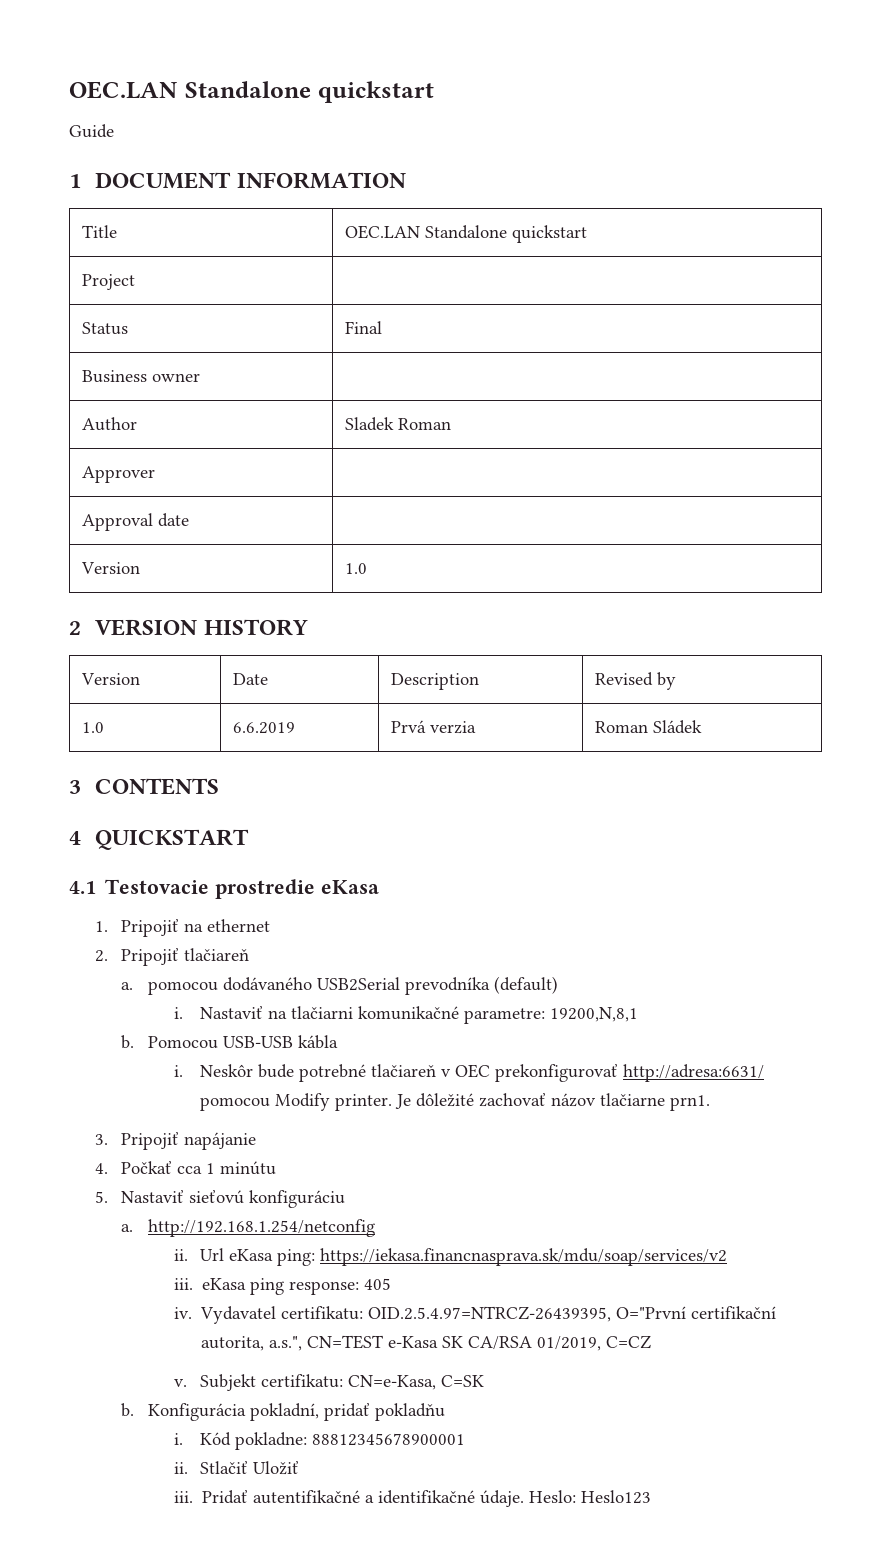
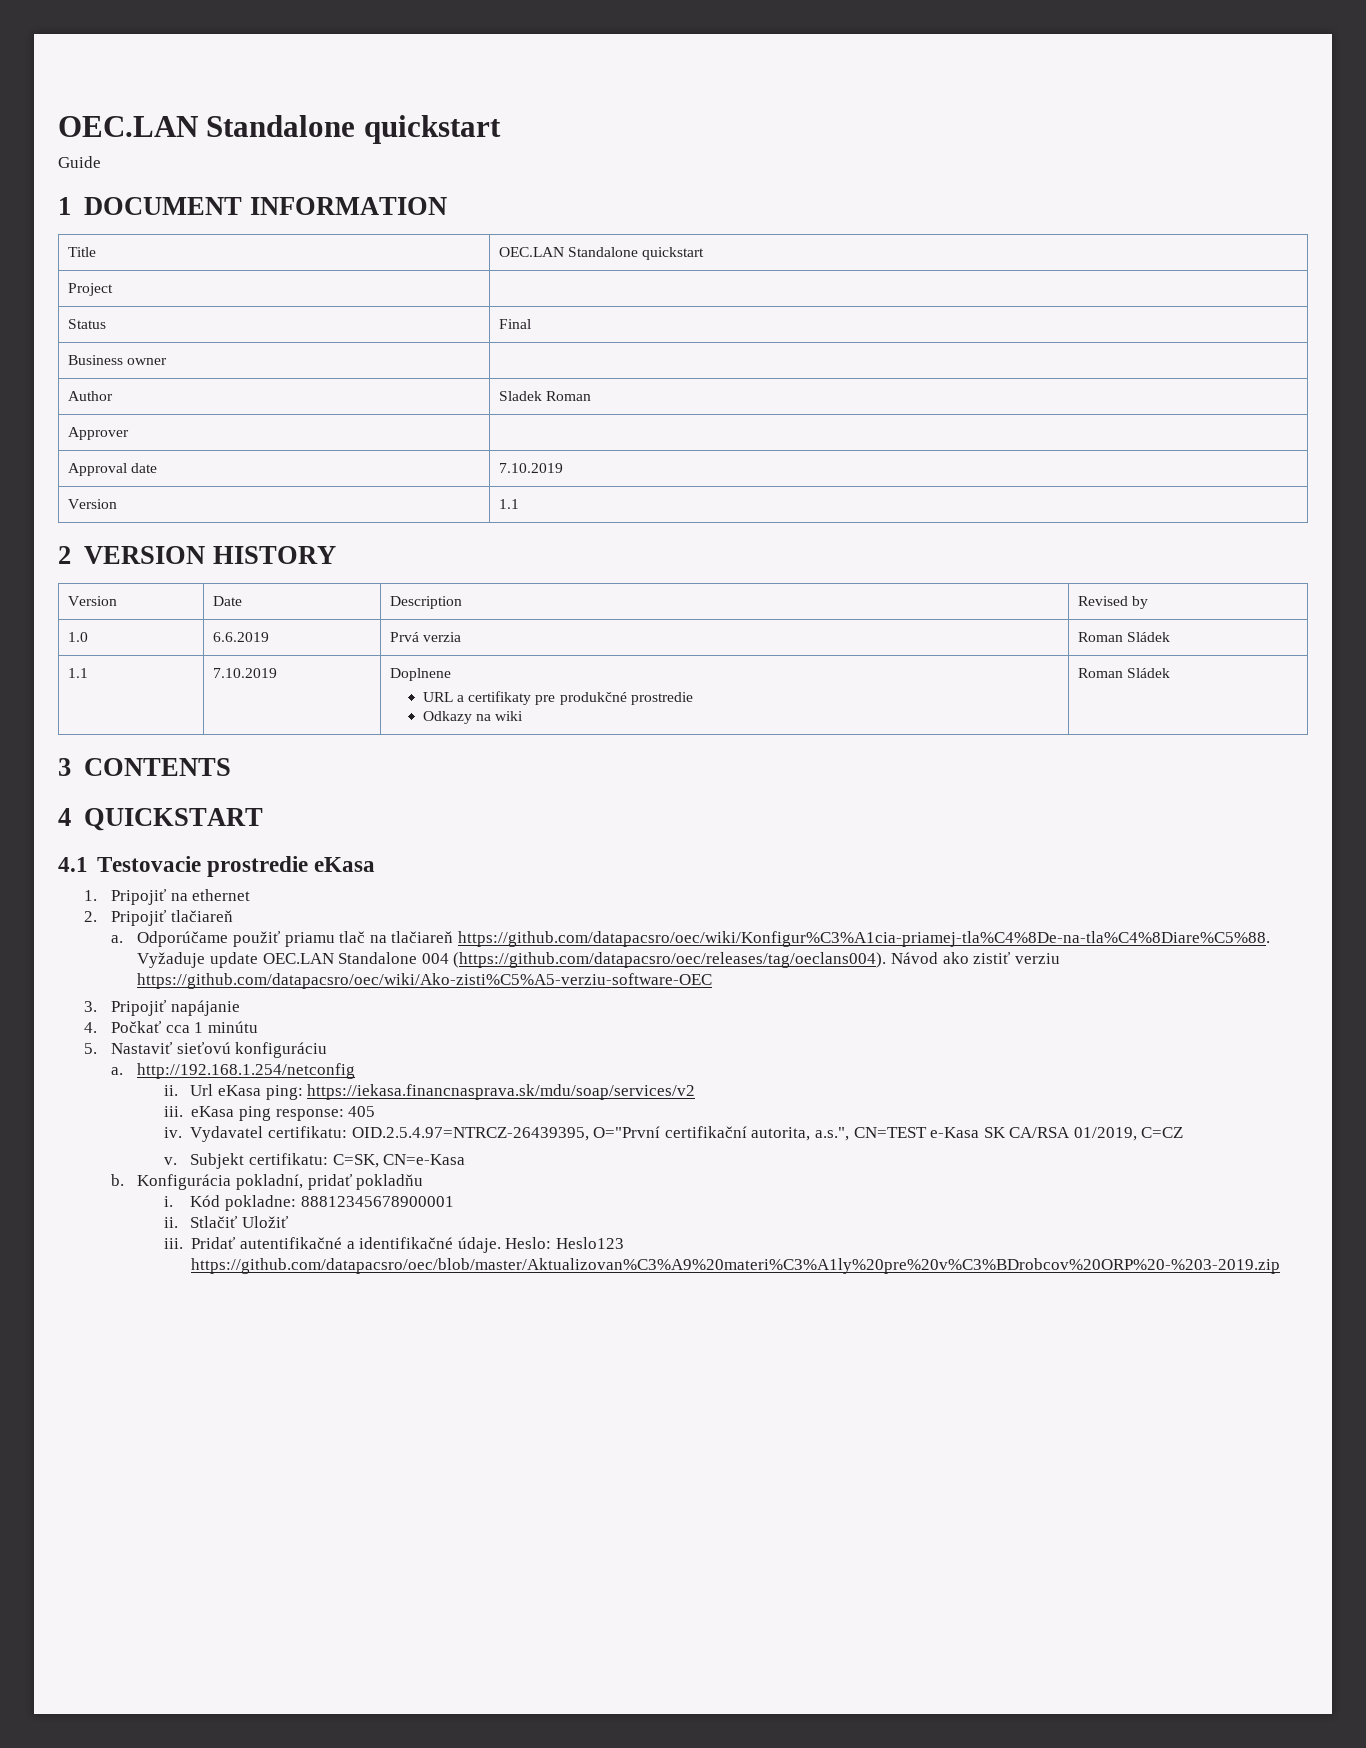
- Approval date |
- Version | 1.0
+ Approval date | 7.10.2019
+ Version | 1.1
+ 1.1 | 7.10.2019 | Doplnene
+ URL a certifikaty pre produkčné prostredie
+ Odkazy na wiki | Roman Sládek
- a. pomocou dodávaného USB2Serial prevodníka (default)
- i. Nastaviť na tlačiarni komunikačné parametre: 19200,N,8,1
- b. Pomocou USB-USB kábla
- i. Neskôr bude potrebné tlačiareň v OEC prekonfigurovať http://adresa:6631/ pomocou Modify printer. Je dôležité zachovať názov tlačiarne prn1.
+ a. Odporúčame použiť priamu tlač na tlačiareň https://github.com/datapacsro/oec/wiki/Konfigur%C3%A1cia-priamej-tla%C4%8De-na-tla%C4%8Diare%C5%88. Vyžaduje update OEC.LAN Standalone 004 (https://github.com/datapacsro/oec/releases/tag/oeclans004). Návod ako zistiť verziu https://github.com/datapacsro/oec/wiki/Ako-zisti%C5%A5-verziu-software-OEC
- Subjekt certifikatu: CN=e-Kasa, C=SK
+ Subjekt certifikatu: C=SK, CN=e-Kasa
- Heslo: Heslo123
+ Heslo: Heslo123 https://github.com/datapacsro/oec/blob/master/Aktualizovan%C3%A9%20materi%C3%A1ly%20pre%20v%C3%BDrobcov%20ORP%20-%203-2019.zip

